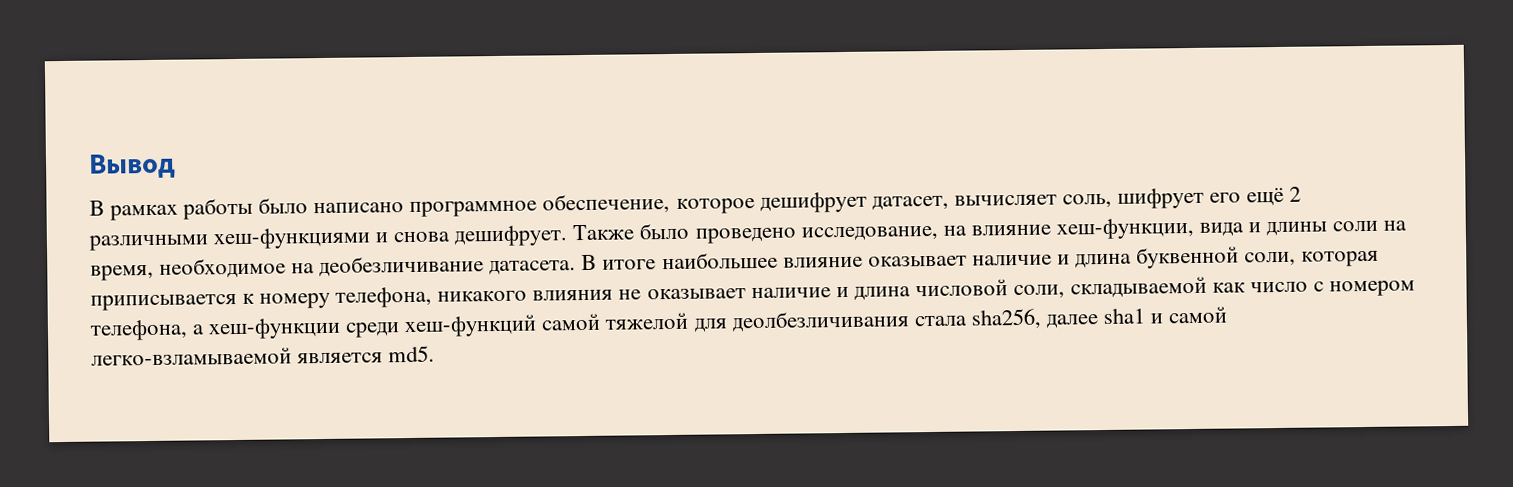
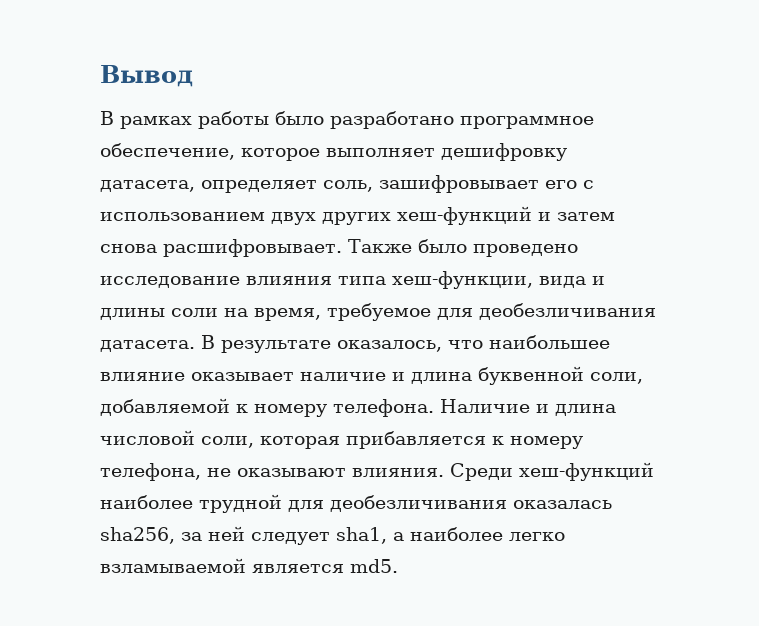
- В рамках работы было написано программное обеспечение, которое дешифрует датасет, вычисляет соль, шифрует его ещё 2 различными хеш-функциями и снова дешифрует. Также было проведено исследование, на влияние хеш-функции, вида и длины соли на время, необходимое на деобезличивание датасета. В итоге наибольшее влияние оказывает наличие и длина буквенной соли, которая приписывается к номеру телефона, никакого влияния не оказывает наличие и длина числовой соли, складываемой как число с номером телефона, а хеш-функции среди хеш-функций самой тяжелой для деолбезличивания стала sha256, далее sha1 и самой легко-взламываемой является md5.
+ В рамках работы было разработано программное обеспечение, которое выполняет дешифровку датасета, определяет соль, зашифровывает его с использованием двух других хеш-функций и затем снова расшифровывает. Также было проведено исследование влияния типа хеш-функции, вида и длины соли на время, требуемое для деобезличивания датасета. В результате оказалось, что наибольшее влияние оказывает наличие и длина буквенной соли, добавляемой к номеру телефона. Наличие и длина числовой соли, которая прибавляется к номеру телефона, не оказывают влияния. Среди хеш-функций наиболее трудной для деобезличивания оказалась sha256, за ней следует sha1, а наиболее легко взламываемой является md5.

